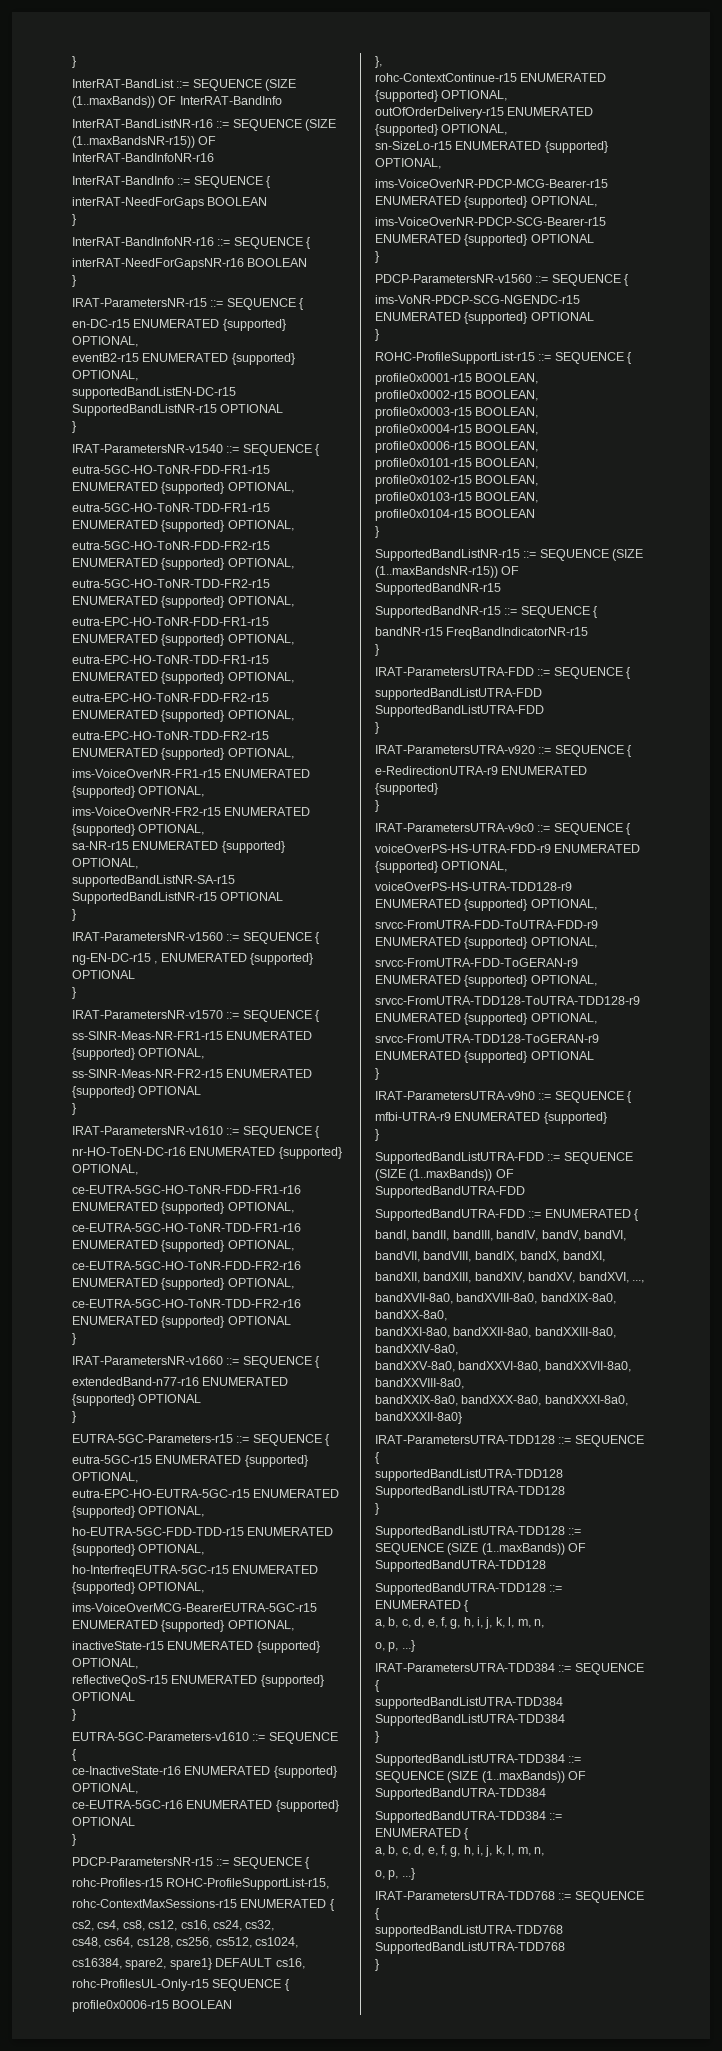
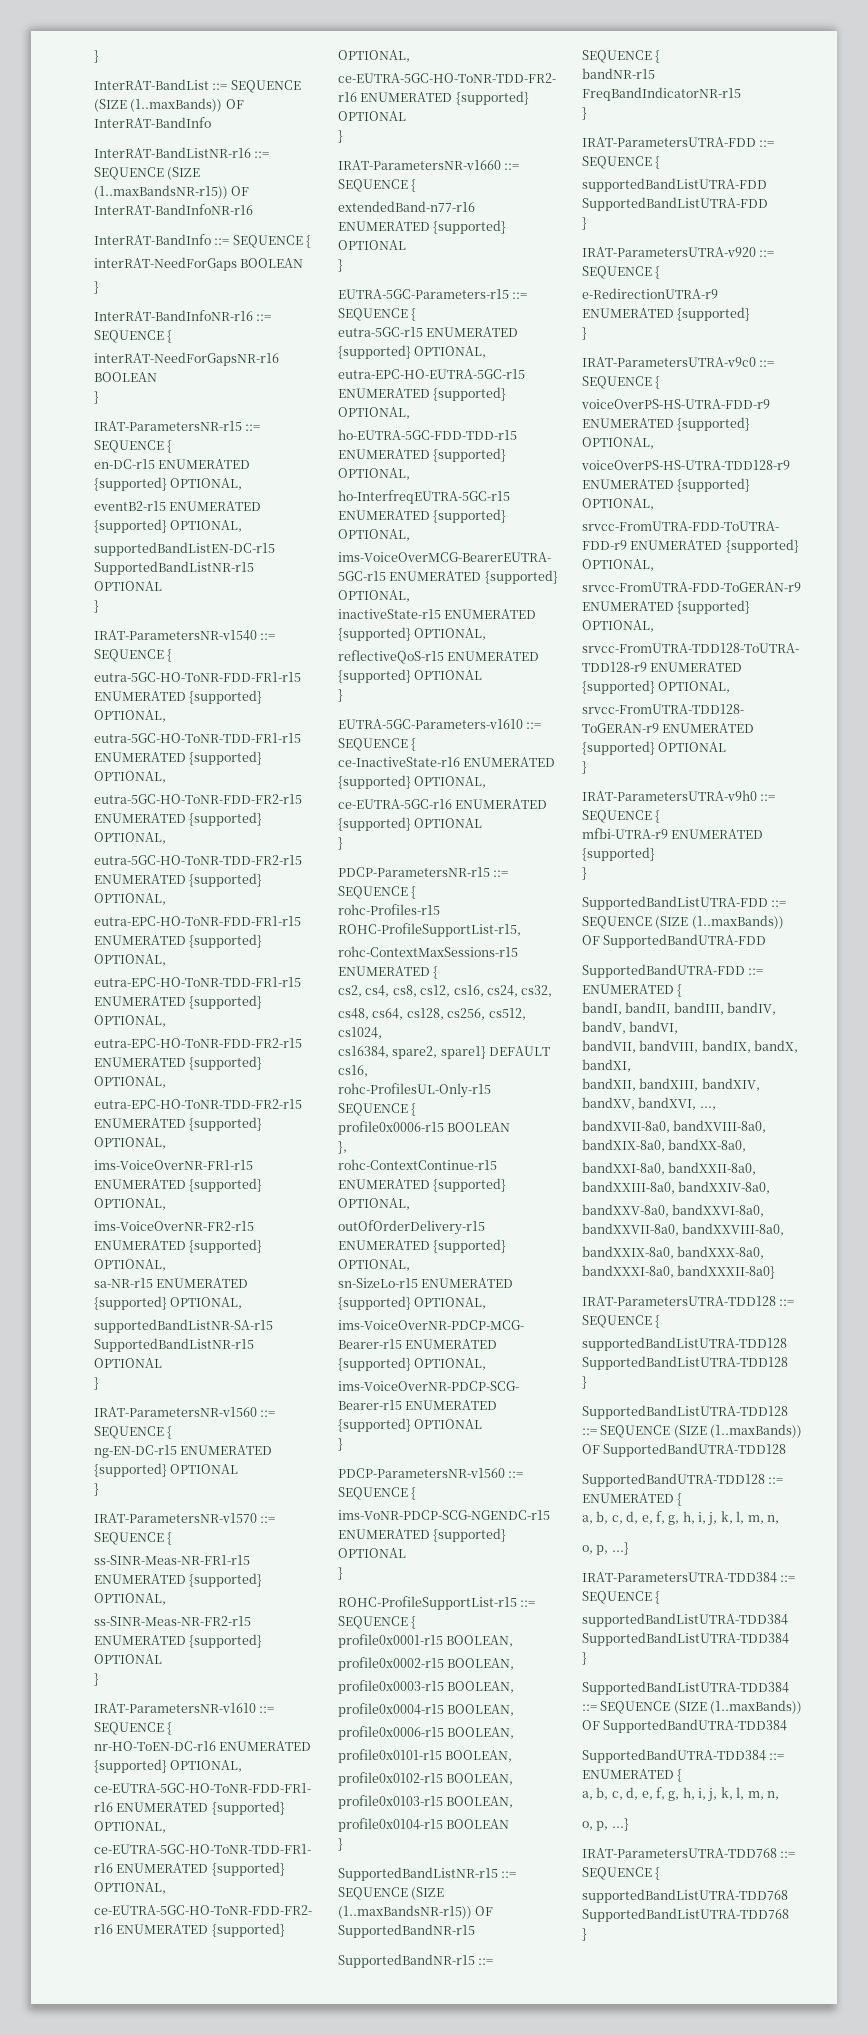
- ng-EN-DC-r15 , ENUMERATED {supported} OPTIONAL
+ ng-EN-DC-r15 ENUMERATED {supported} OPTIONAL

